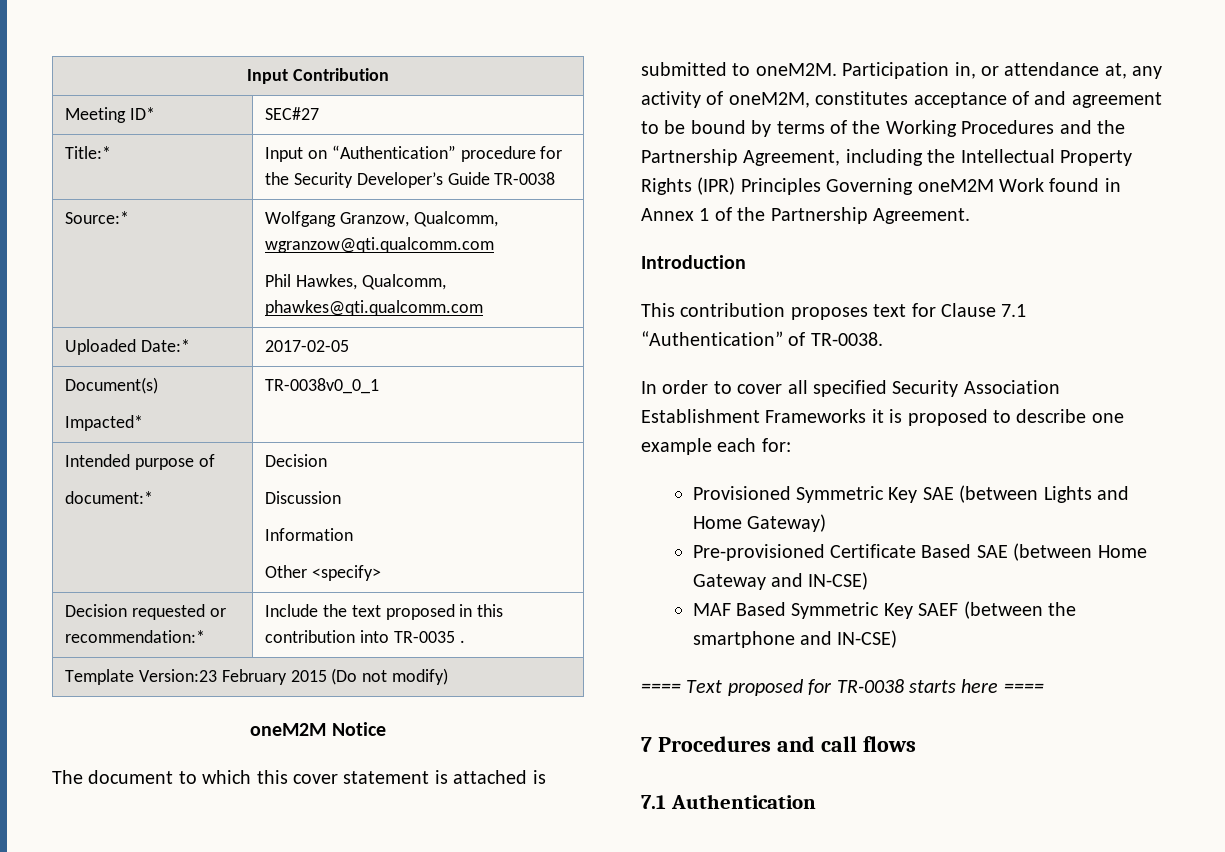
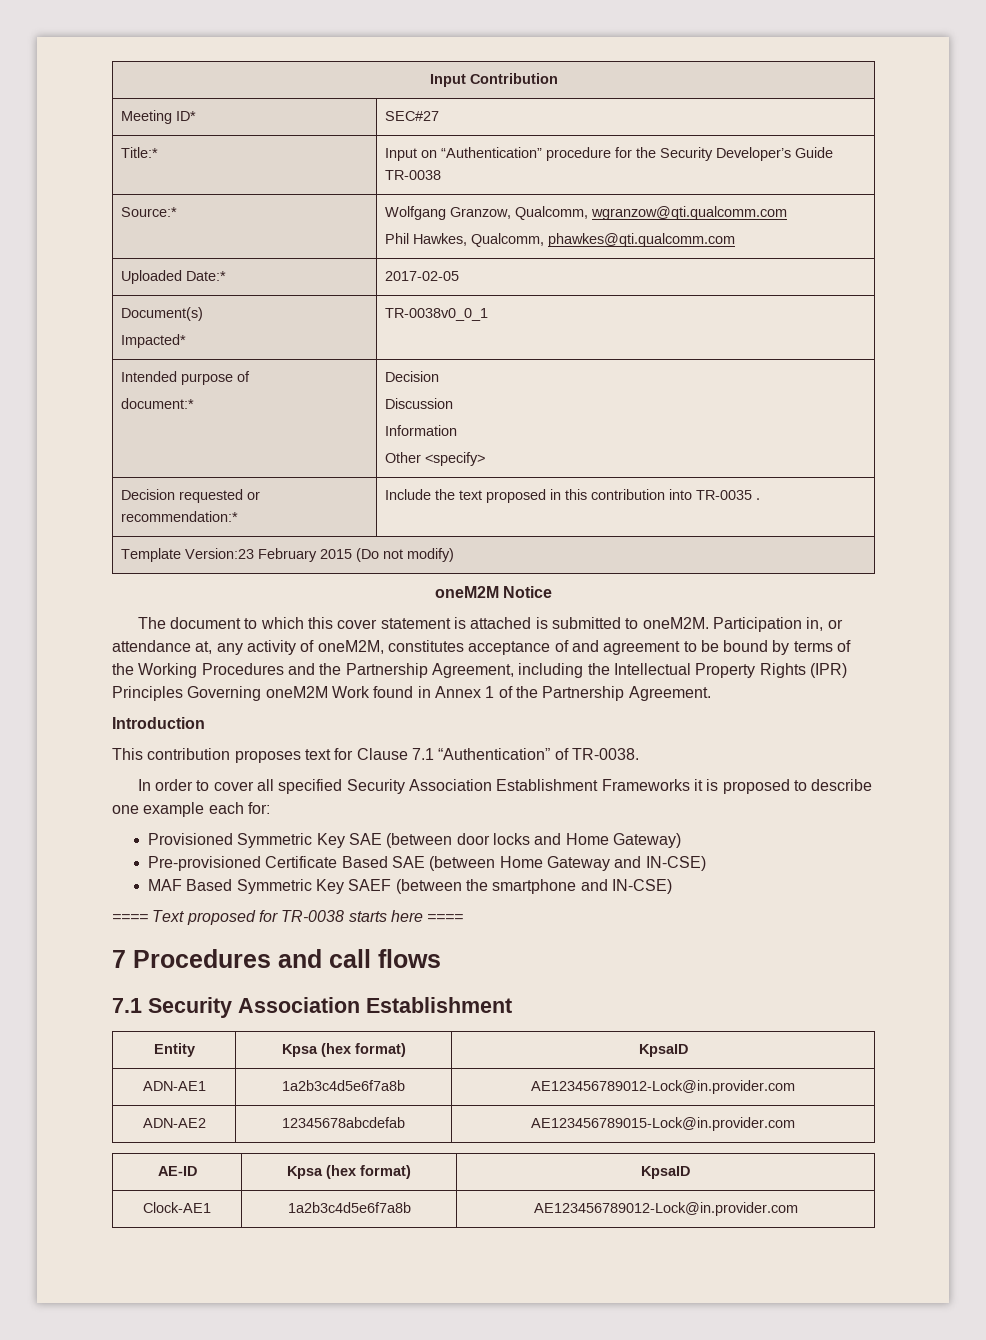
- Provisioned Symmetric Key SAE (between Lights and Home Gateway)
+ Provisioned Symmetric Key SAE (between door locks and Home Gateway)
- 7.1 Authentication
+ 7.1 Security Association Establishment
+ Entity | Kpsa (hex format) | KpsaID
+ ADN-AE1 | 1a2b3c4d5e6f7a8b | AE123456789012-Lock@in.provider.com
+ ADN-AE2 | 12345678abcdefab | AE123456789015-Lock@in.provider.com
+ AE-ID | Kpsa (hex format) | KpsaID
+ Clock-AE1 | 1a2b3c4d5e6f7a8b | AE123456789012-Lock@in.provider.com

